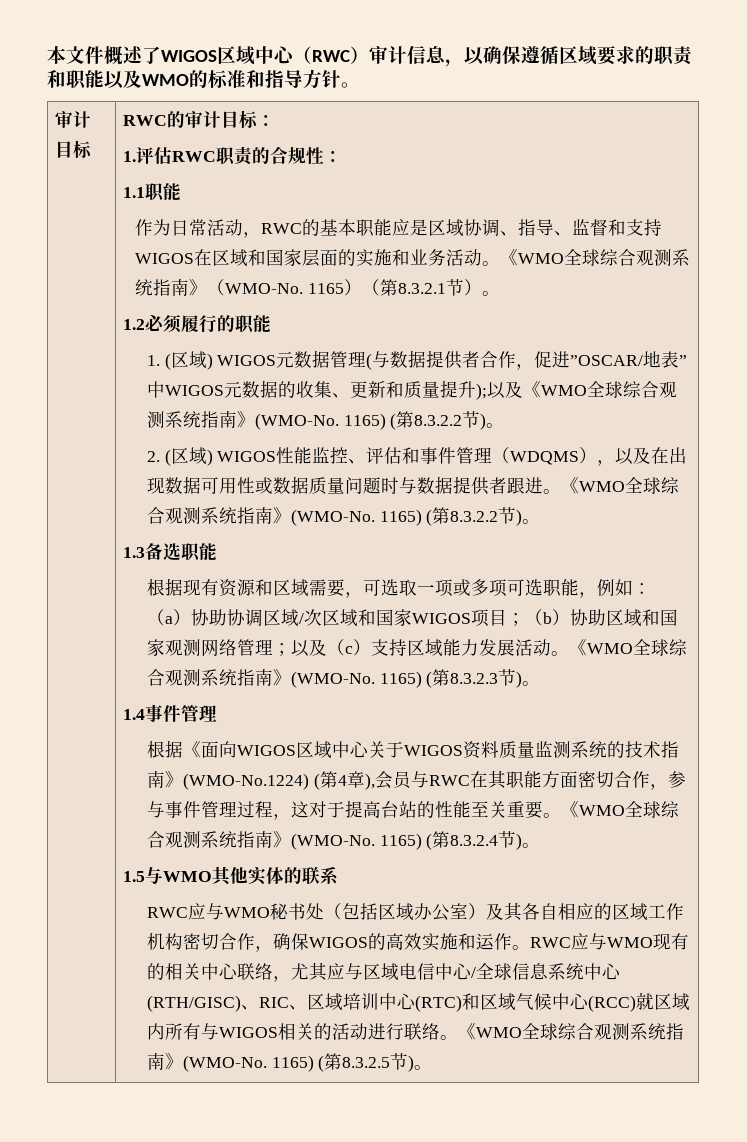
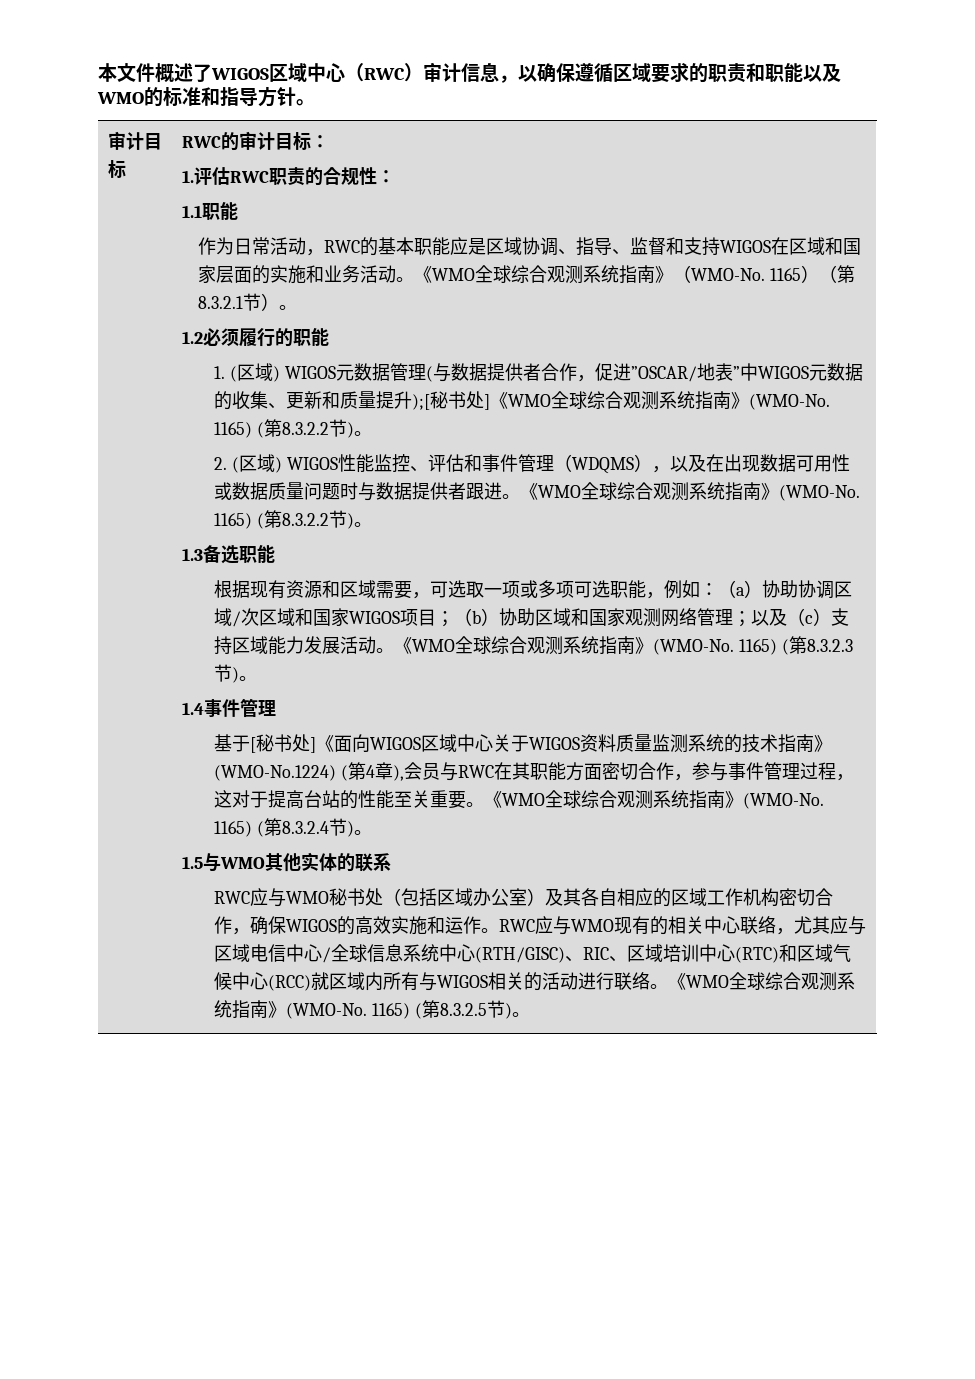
- 1. (区域) WIGOS元数据管理(与数据提供者合作，促进”OSCAR/地表”中WIGOS元数据的收集、更新和质量提升);以及《WMO全球综合观测系统指南》(WMO-No.
+ 1. (区域) WIGOS元数据管理(与数据提供者合作，促进”OSCAR/地表”中WIGOS元数据的收集、更新和质量提升);[秘书处]《WMO全球综合观测系统指南》(WMO-No.
- 根据《面向WIGOS区域中心关于WIGOS资料质量监测系统的技术指南》(WMO-No.1224) (第4章),会员与RWC在其职能方面密切合作，参与事件管理过程，这对于提高台站的性能至关重要。
+ 基于[秘书处]《面向WIGOS区域中心关于WIGOS资料质量监测系统的技术指南》(WMO-No.1224) (第4章),会员与RWC在其职能方面密切合作，参与事件管理过程，这对于提高台站的性能至关重要。

